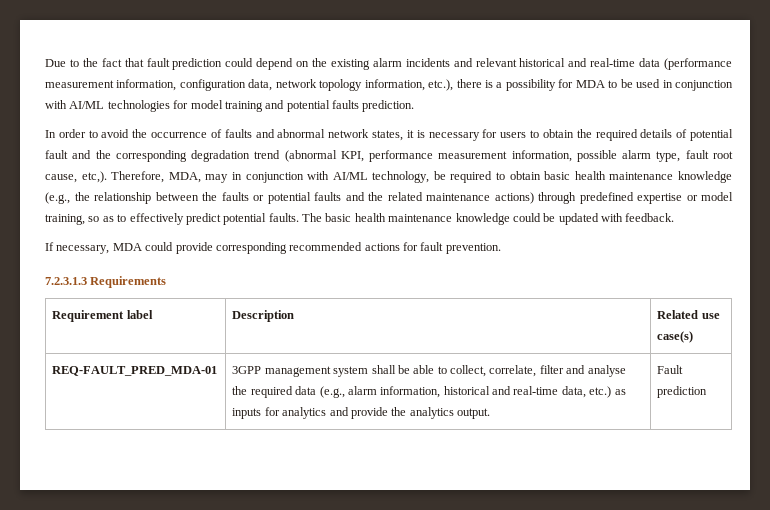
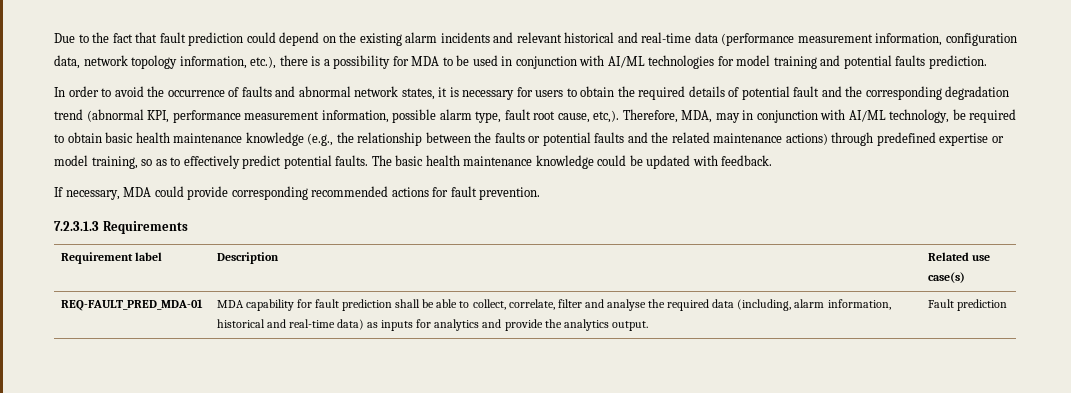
- REQ-FAULT_PRED_MDA-01 | 3GPP management system shall be able to collect, correlate, filter and analyse the required data (e.g., alarm information, historical and real-time data, etc.) as inputs for analytics and provide the analytics output. | Fault prediction
+ REQ-FAULT_PRED_MDA-01 | MDA capability for fault prediction shall be able to collect, correlate, filter and analyse the required data (including, alarm information, historical and real-time data) as inputs for analytics and provide the analytics output. | Fault prediction

